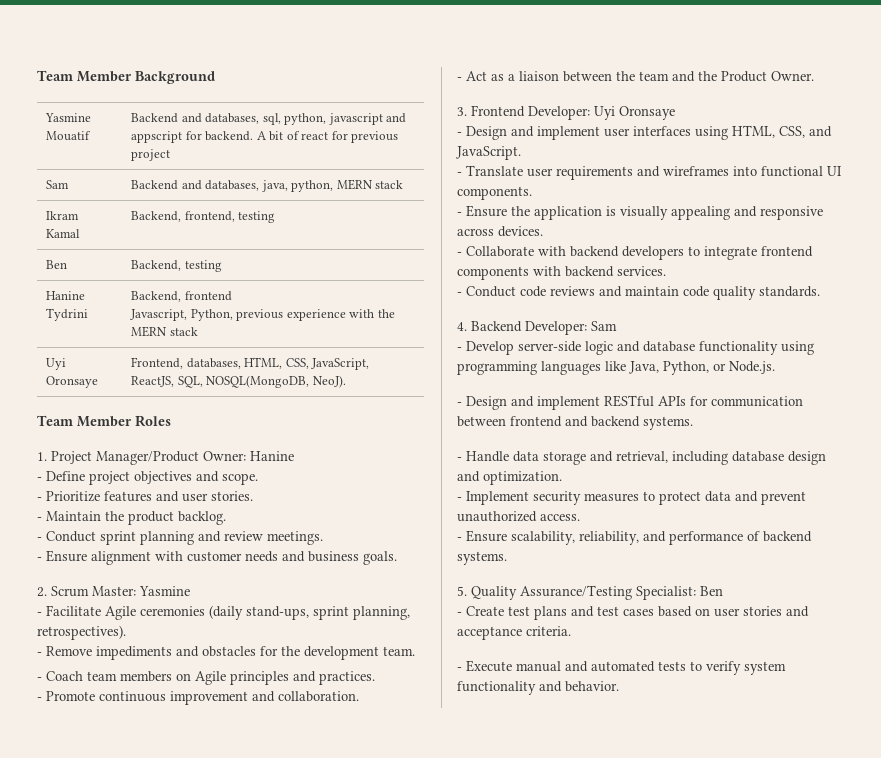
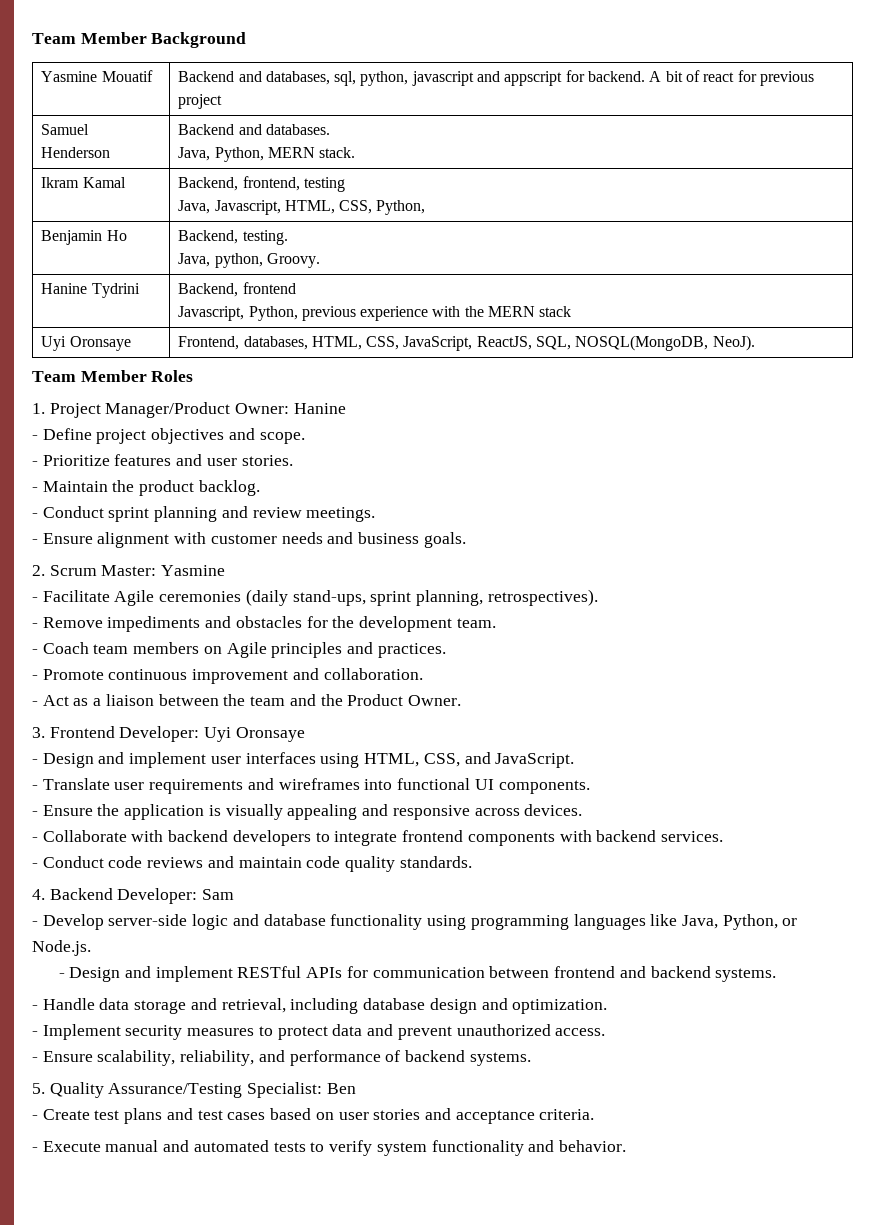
- Sam | Backend and databases, java, python, MERN stack
+ Samuel Henderson | Backend and databases.
+ Java, Python, MERN stack.
  Ikram Kamal | Backend, frontend, testing
- Ben | Backend, testing
+ Java, Javascript, HTML, CSS, Python,
+ Benjamin Ho | Backend, testing.
+ Java, python, Groovy.

